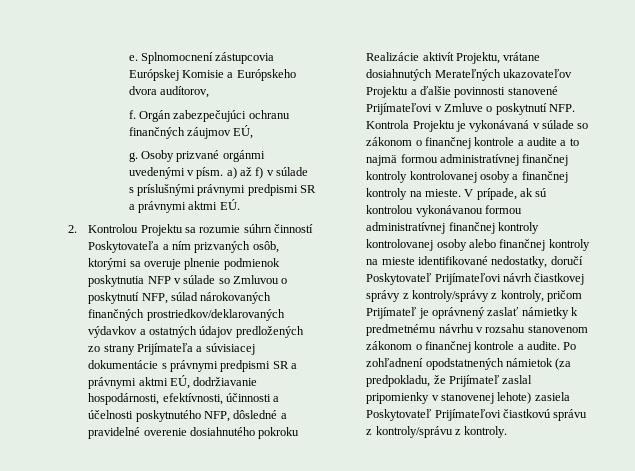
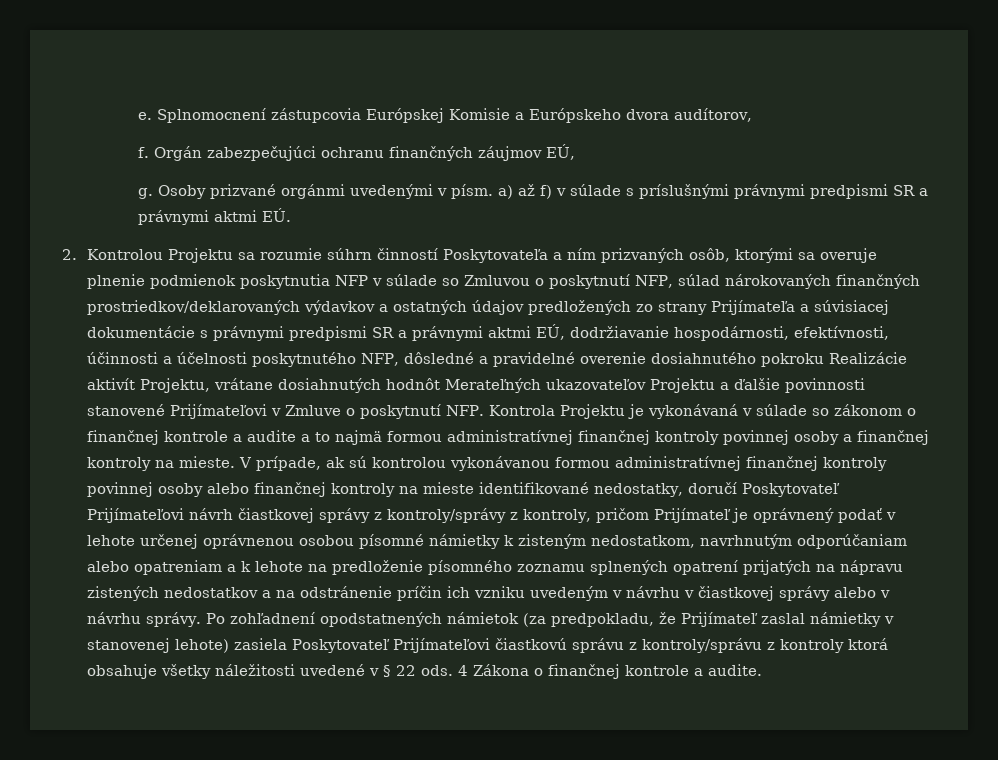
- 2. Kontrolou Projektu sa rozumie súhrn činností Poskytovateľa a ním prizvaných osôb, ktorými sa overuje plnenie podmienok poskytnutia NFP v súlade so Zmluvou o poskytnutí NFP, súlad nárokovaných finančných prostriedkov/deklarovaných výdavkov a ostatných údajov predložených zo strany Prijímateľa a súvisiacej dokumentácie s právnymi predpismi SR a právnymi aktmi EÚ, dodržiavanie hospodárnosti, efektívnosti, účinnosti a účelnosti poskytnutého NFP, dôsledné a pravidelné overenie dosiahnutého pokroku Realizácie aktivít Projektu, vrátane dosiahnutých Merateľných ukazovateľov Projektu a ďalšie povinnosti stanovené Prijímateľovi v Zmluve o poskytnutí NFP. Kontrola Projektu je vykonávaná v súlade so zákonom o finančnej kontrole a audite a to najmä formou administratívnej finančnej kontroly kontrolovanej osoby a finančnej kontroly na mieste.
+ 2. Kontrolou Projektu sa rozumie súhrn činností Poskytovateľa a ním prizvaných osôb, ktorými sa overuje plnenie podmienok poskytnutia NFP v súlade so Zmluvou o poskytnutí NFP, súlad nárokovaných finančných prostriedkov/deklarovaných výdavkov a ostatných údajov predložených zo strany Prijímateľa a súvisiacej dokumentácie s právnymi predpismi SR a právnymi aktmi EÚ, dodržiavanie hospodárnosti, efektívnosti, účinnosti a účelnosti poskytnutého NFP, dôsledné a pravidelné overenie dosiahnutého pokroku Realizácie aktivít Projektu, vrátane dosiahnutých hodnôt Merateľných ukazovateľov Projektu a ďalšie povinnosti stanovené Prijímateľovi v Zmluve o poskytnutí NFP. Kontrola Projektu je vykonávaná v súlade so zákonom o finančnej kontrole a audite a to najmä formou administratívnej finančnej kontroly povinnej osoby a finančnej kontroly na mieste.
- V prípade, ak sú kontrolou vykonávanou formou administratívnej finančnej kontroly kontrolovanej osoby alebo finančnej kontroly na mieste identifikované nedostatky, doručí Poskytovateľ Prijímateľovi návrh čiastkovej správy z kontroly/správy z kontroly, pričom Prijímateľ je oprávnený zaslať námietky k predmetnému návrhu v rozsahu stanovenom zákonom o finančnej kontrole a audite.
+ V prípade, ak sú kontrolou vykonávanou formou administratívnej finančnej kontroly povinnej osoby alebo finančnej kontroly na mieste identifikované nedostatky, doručí Poskytovateľ Prijímateľovi návrh čiastkovej správy z kontroly/správy z kontroly, pričom Prijímateľ je oprávnený podať v lehote určenej oprávnenou osobou písomné námietky k zisteným nedostatkom, navrhnutým odporúčaniam alebo opatreniam a k lehote na predloženie písomného zoznamu splnených opatrení prijatých na nápravu zistených nedostatkov a na odstránenie príčin ich vzniku uvedeným v návrhu v čiastkovej správy alebo v návrhu správy.
- Po zohľadnení opodstatnených námietok (za predpokladu, že Prijímateľ zaslal pripomienky v stanovenej lehote) zasiela Poskytovateľ Prijímateľovi čiastkovú správu z kontroly/správu z kontroly.
+ Po zohľadnení opodstatnených námietok (za predpokladu, že Prijímateľ zaslal námietky v stanovenej lehote) zasiela Poskytovateľ Prijímateľovi čiastkovú správu z kontroly/správu z kontroly ktorá obsahuje všetky náležitosti uvedené v § 22 ods. 4 Zákona o finančnej kontrole a audite.

